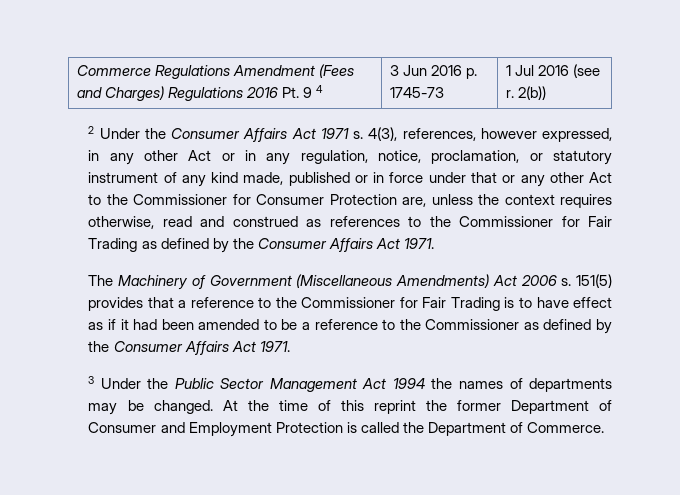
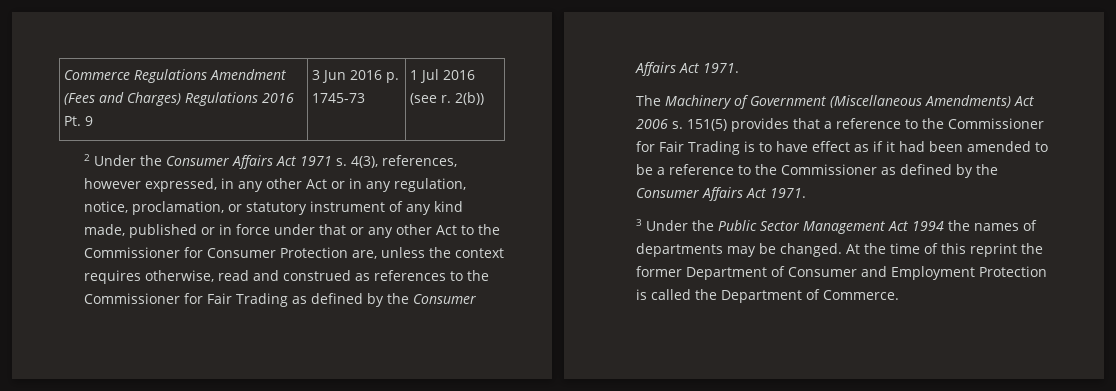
- Commerce Regulations Amendment (Fees and Charges) Regulations 2016 Pt. 9 4 | 3 Jun 2016 p. 1745-73 | 1 Jul 2016 (see r. 2(b))
+ Commerce Regulations Amendment (Fees and Charges) Regulations 2016 Pt. 9 | 3 Jun 2016 p. 1745-73 | 1 Jul 2016 (see r. 2(b))

